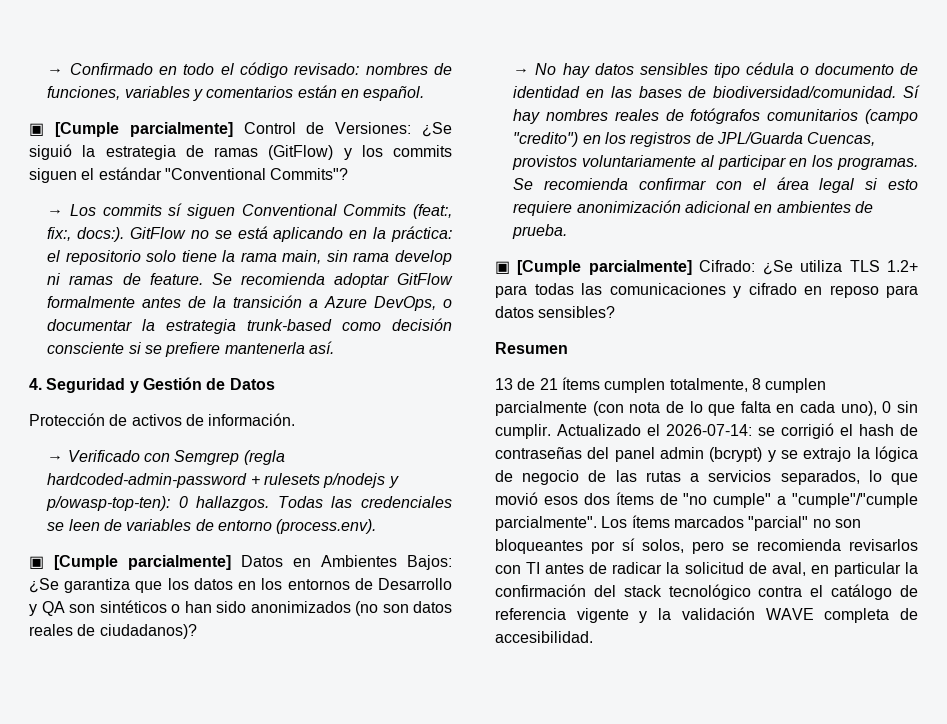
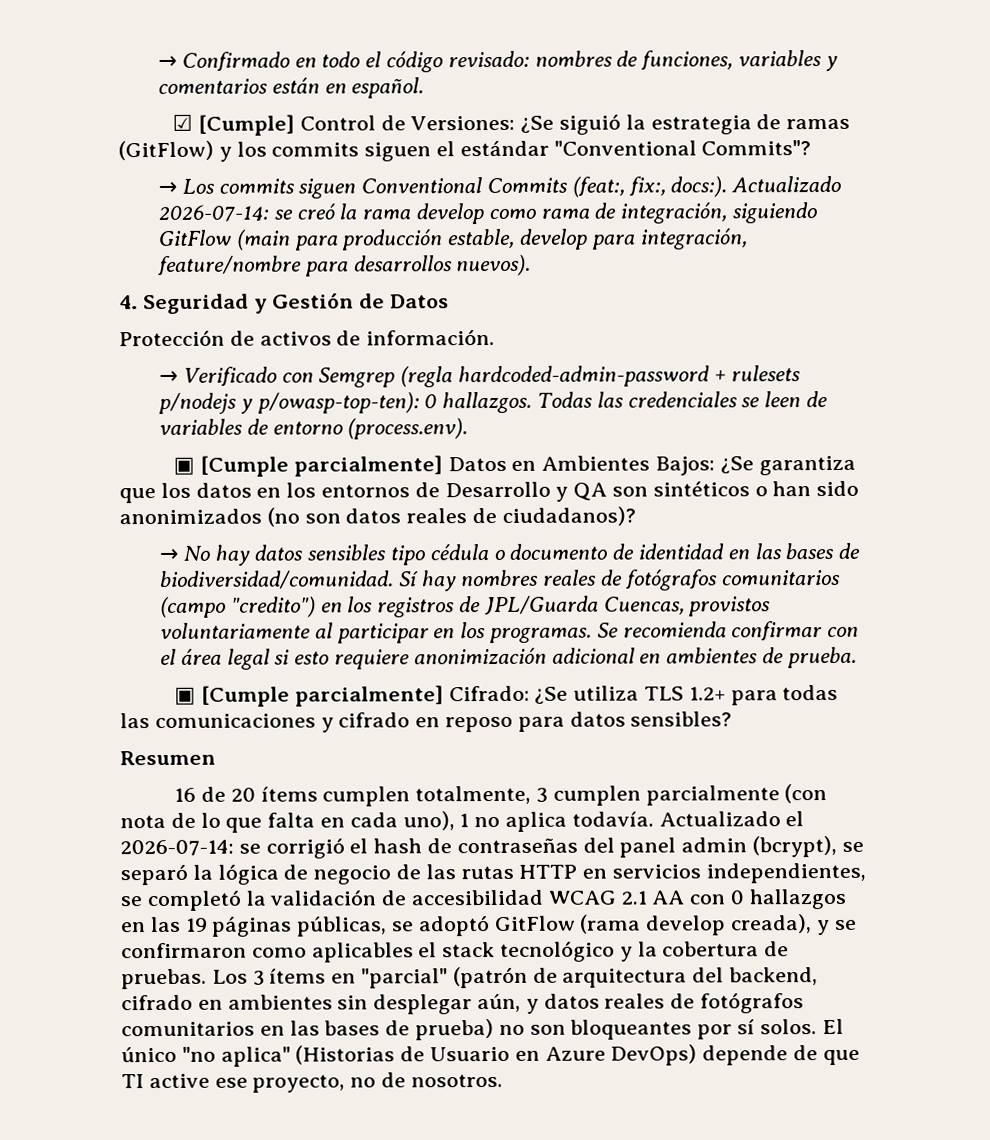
- ▣ [Cumple parcialmente] Control de Versiones: ¿Se siguió la estrategia de ramas (GitFlow) y los commits siguen el estándar "Conventional Commits"?
+ ☑ [Cumple] Control de Versiones: ¿Se siguió la estrategia de ramas (GitFlow) y los commits siguen el estándar "Conventional Commits"?
- → Los commits sí siguen Conventional Commits (feat:, fix:, docs:).
+ → Los commits siguen Conventional Commits (feat:, fix:, docs:).
- GitFlow no se está aplicando en la práctica: el repositorio solo tiene la rama main, sin rama develop ni ramas de feature. Se recomienda adoptar GitFlow formalmente antes de la transición a Azure DevOps, o documentar la estrategia trunk-based como decisión consciente si se prefiere mantenerla así.
+ Actualizado 2026-07-14: se creó la rama develop como rama de integración, siguiendo GitFlow (main para producción estable, develop para integración, feature/nombre para desarrollos nuevos).
- 13 de 21 ítems cumplen totalmente, 8 cumplen parcialmente (con nota de lo que falta en cada uno), 0 sin cumplir.
+ 16 de 20 ítems cumplen totalmente, 3 cumplen parcialmente (con nota de lo que falta en cada uno), 1 no aplica todavía.
- Actualizado el 2026-07-14: se corrigió el hash de contraseñas del panel admin (bcrypt) y se extrajo la lógica de negocio de las rutas a servicios separados, lo que movió esos dos ítems de "no cumple" a "cumple"/"cumple parcialmente". Los ítems marcados "parcial" no son bloqueantes por sí solos, pero se recomienda revisarlos con TI antes de radicar la solicitud de aval, en particular la confirmación del stack tecnológico contra el catálogo de referencia vigente y la validación WAVE completa de accesibilidad.
+ Actualizado el 2026-07-14: se corrigió el hash de contraseñas del panel admin (bcrypt), se separó la lógica de negocio de las rutas HTTP en servicios independientes, se completó la validación de accesibilidad WCAG 2.1 AA con 0 hallazgos en las 19 páginas públicas, se adoptó GitFlow (rama develop creada), y se confirmaron como aplicables el stack tecnológico y la cobertura de pruebas. Los 3 ítems en "parcial" (patrón de arquitectura del backend, cifrado en ambientes sin desplegar aún, y datos reales de fotógrafos comunitarios en las bases de prueba) no son bloqueantes por sí solos. El único "no aplica" (Historias de Usuario en Azure DevOps) depende de que TI active ese proyecto, no de nosotros.

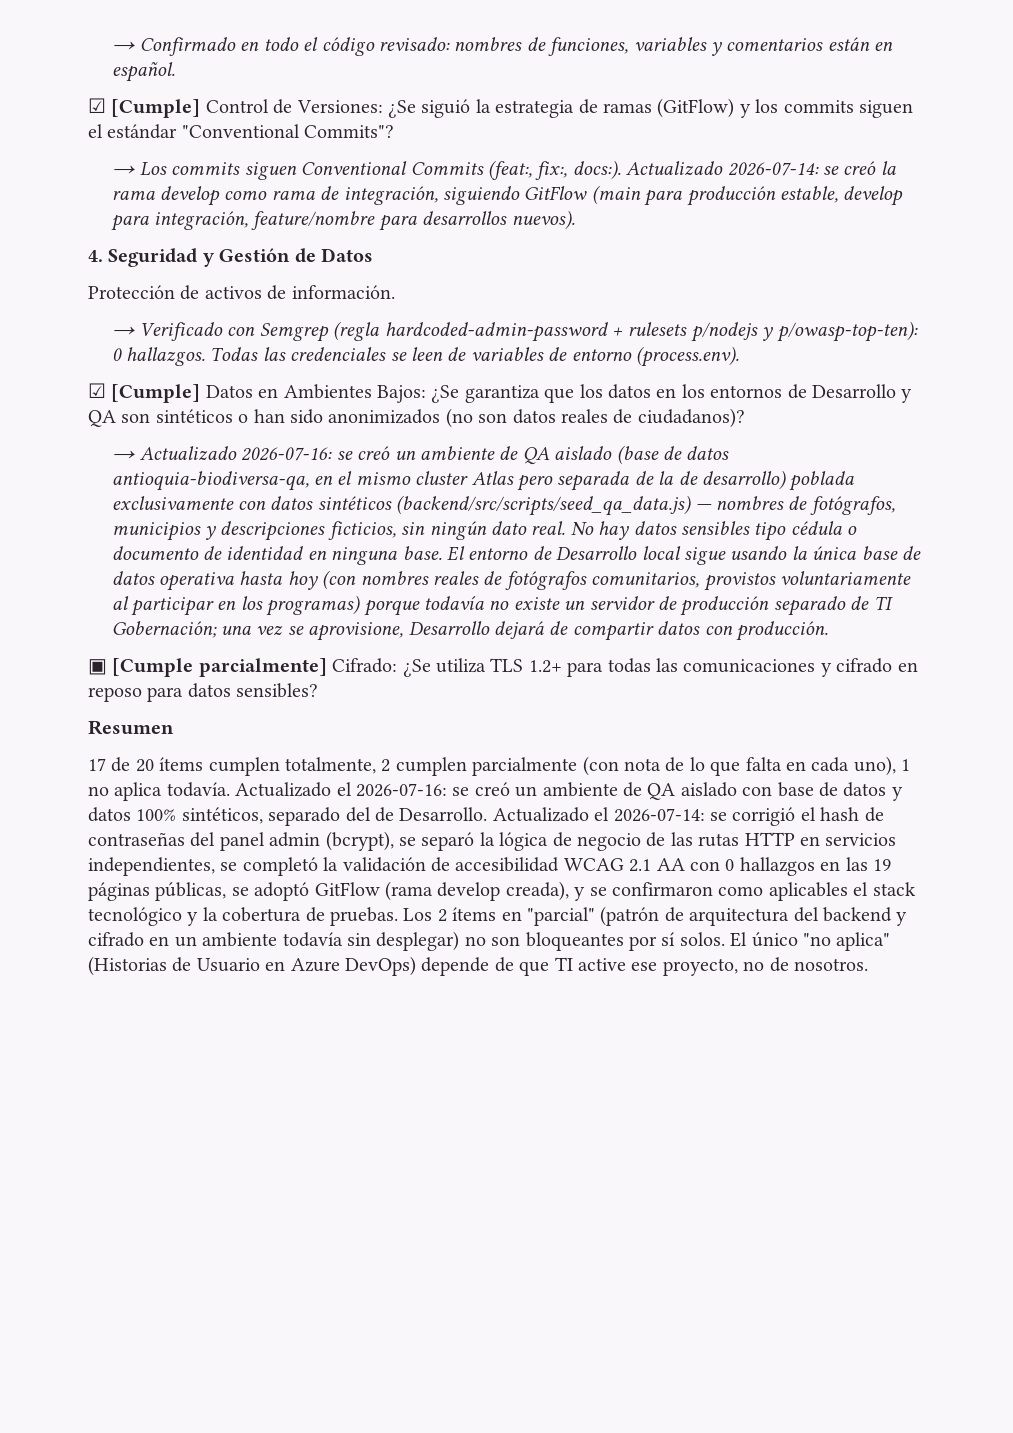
- ▣ [Cumple parcialmente] Datos en Ambientes Bajos: ¿Se garantiza que los datos en los entornos de Desarrollo y QA son sintéticos o han sido anonimizados (no son datos reales de ciudadanos)?
+ ☑ [Cumple] Datos en Ambientes Bajos: ¿Se garantiza que los datos en los entornos de Desarrollo y QA son sintéticos o han sido anonimizados (no son datos reales de ciudadanos)?
- → No hay datos sensibles tipo cédula o documento de identidad en las bases de biodiversidad/comunidad. Sí hay nombres reales de fotógrafos comunitarios (campo "credito") en los registros de JPL/Guarda Cuencas, provistos voluntariamente al participar en los programas. Se recomienda confirmar con el área legal si esto requiere anonimización adicional en ambientes de prueba.
+ → Actualizado 2026-07-16: se creó un ambiente de QA aislado (base de datos antioquia-biodiversa-qa, en el mismo cluster Atlas pero separada de la de desarrollo) poblada exclusivamente con datos sintéticos (backend/src/scripts/seed_qa_data.js) — nombres de fotógrafos, municipios y descripciones ficticios, sin ningún dato real. No hay datos sensibles tipo cédula o documento de identidad en ninguna base. El entorno de Desarrollo local sigue usando la única base de datos operativa hasta hoy (con nombres reales de fotógrafos comunitarios, provistos voluntariamente al participar en los programas) porque todavía no existe un servidor de producción separado de TI Gobernación; una vez se aprovisione, Desarrollo dejará de compartir datos con producción.
- 16 de 20 ítems cumplen totalmente, 3 cumplen parcialmente (con nota de lo que falta en cada uno), 1 no aplica todavía.
+ 17 de 20 ítems cumplen totalmente, 2 cumplen parcialmente (con nota de lo que falta en cada uno), 1 no aplica todavía.
- Actualizado el 2026-07-14:
+ Actualizado el 2026-07-16: se creó un ambiente de QA aislado con base de datos y datos 100% sintéticos, separado del de Desarrollo. Actualizado el 2026-07-14:
- Los 3 ítems en "parcial" (patrón de arquitectura del backend, cifrado en ambientes sin desplegar aún, y datos reales de fotógrafos comunitarios en las bases de prueba) no son bloqueantes por sí solos.
+ Los 2 ítems en "parcial" (patrón de arquitectura del backend y cifrado en un ambiente todavía sin desplegar) no son bloqueantes por sí solos.

